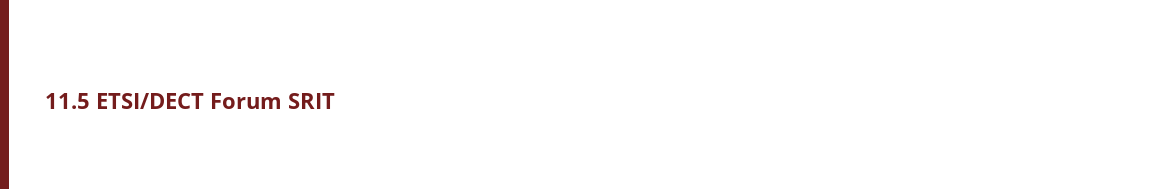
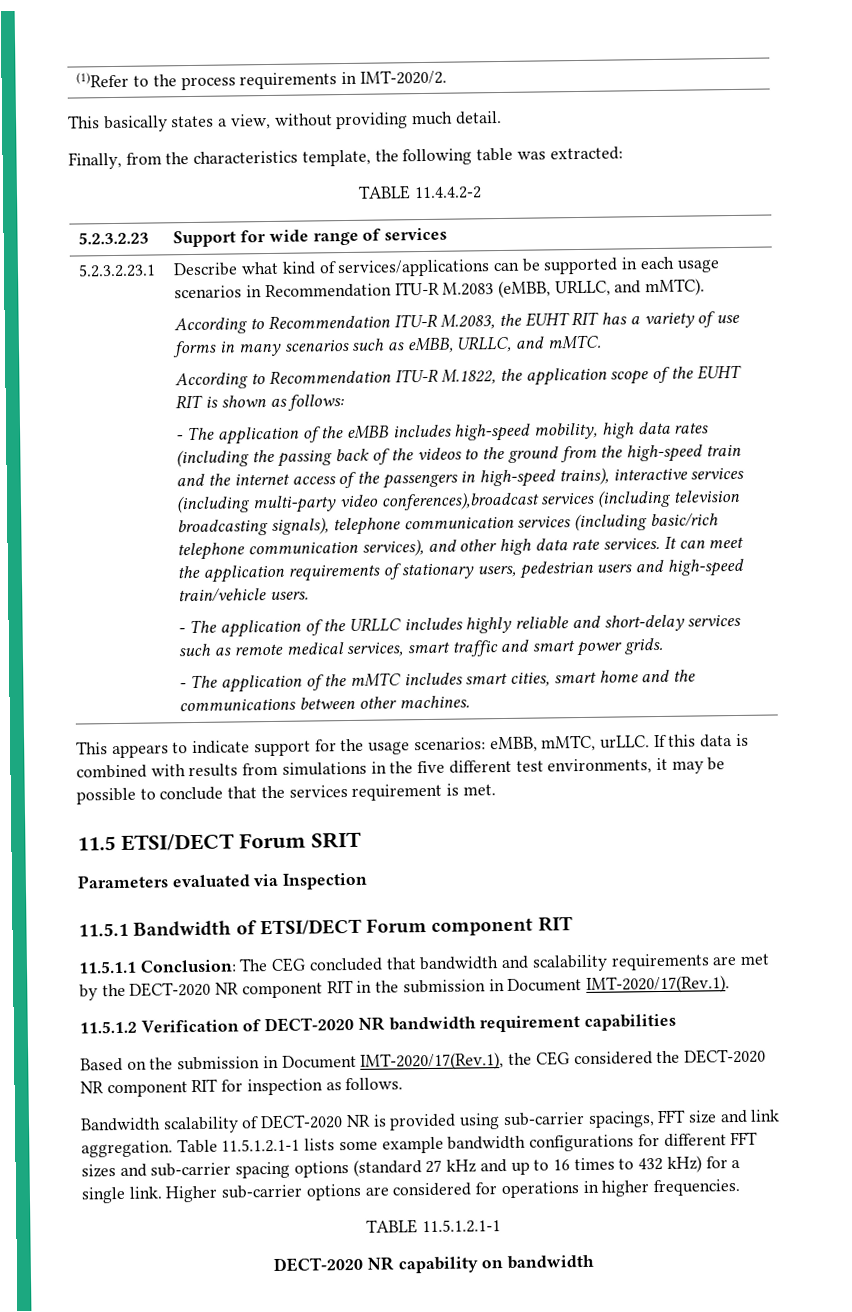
+ (1)Refer to the process requirements in IMT-2020/2.
+ This basically states a view, without providing much detail.
+ Finally, from the characteristics template, the following table was extracted:
+ TABLE 11.4.4.2-2
+ 5.2.3.2.23 | Support for wide range of services
+ 5.2.3.2.23.1 | Describe what kind of services/applications can be supported in each usage scenarios in Recommendation ITU-R M.2083 (eMBB, URLLC, and mMTC).
+ According to Recommendation ITU-R M.2083, the EUHT RIT has a variety of use forms in many scenarios such as eMBB, URLLC, and mMTC.
+ According to Recommendation ITU-R M.1822, the application scope of the EUHT RIT is shown as follows:
+ - The application of the eMBB includes high-speed mobility, high data rates (including the passing back of the videos to the ground from the high-speed train and the internet access of the passengers in high-speed trains), interactive services (including multi-party video conferences),broadcast services (including television broadcasting signals), telephone communication services (including basic/rich telephone communication services), and other high data rate services. It can meet the application requirements of stationary users, pedestrian users and high-speed train/vehicle users.
+ - The application of the URLLC includes highly reliable and short-delay services such as remote medical services, smart traffic and smart power grids.
+ - The application of the mMTC includes smart cities, smart home and the communications between other machines.
+ This appears to indicate support for the usage scenarios: eMBB, mMTC, urLLC. If this data is combined with results from simulations in the five different test environments, it may be possible to conclude that the services requirement is met.
  11.5 ETSI/DECT Forum SRIT
+ Parameters evaluated via Inspection
+ 11.5.1 Bandwidth of ETSI/DECT Forum component RIT
+ 11.5.1.1 Conclusion: The CEG concluded that bandwidth and scalability requirements are met by the DECT-2020 NR component RIT in the submission in Document IMT-2020/17(Rev.1).
+ 11.5.1.2 Verification of DECT-2020 NR bandwidth requirement capabilities
+ Based on the submission in Document IMT-2020/17(Rev.1), the CEG considered the DECT-2020 NR component RIT for inspection as follows.
+ Bandwidth scalability of DECT-2020 NR is provided using sub-carrier spacings, FFT size and link aggregation. Table 11.5.1.2.1-1 lists some example bandwidth configurations for different FFT sizes and sub-carrier spacing options (standard 27 kHz and up to 16 times to 432 kHz) for a single link. Higher sub-carrier options are considered for operations in higher frequencies.
+ TABLE 11.5.1.2.1-1
+ DECT-2020 NR capability on bandwidth

